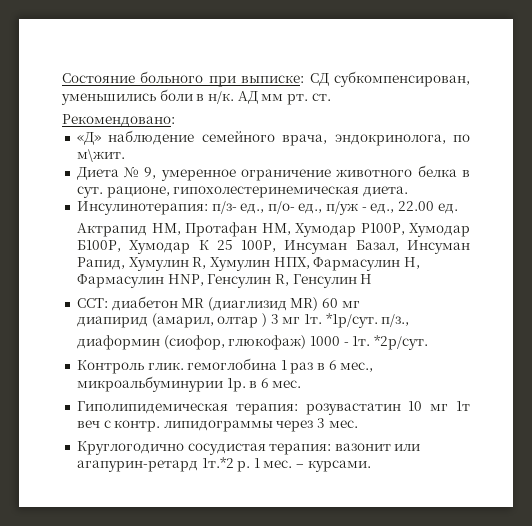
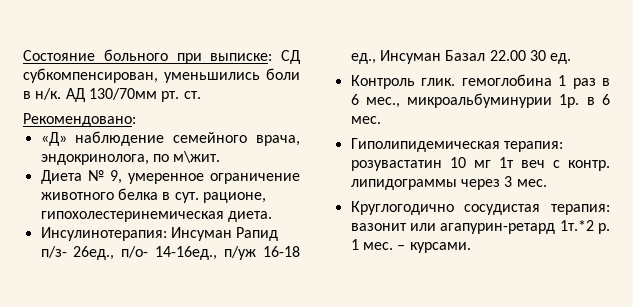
- АД мм рт. ст.
+ АД 130/70мм рт. ст.
- Инсулинотерапия: п/з- ед., п/о- ед., п/уж - ед., 22.00 ед.
- Актрапид НМ, Протафан НМ, Хумодар Р100Р, Хумодар Б100Р, Хумодар К 25 100Р, Инсуман Базал, Инсуман Рапид, Хумулин R, Хумулин НПХ, Фармасулин Н, Фармасулин НNР, Генсулин R, Генсулин Н
- ССТ: диабетон МR (диаглизид МR) 60 мг
- диапирид (амарил, олтар ) 3 мг 1т. *1р/сут. п/з.,
- диаформин (сиофор, глюкофаж) 1000 - 1т. *2р/сут.
+ Инсулинотерапия: Инсуман Рапид п/з- 26ед., п/о- 14-16ед., п/уж 16-18 ед., Инсуман Базал 22.00 30 ед.

